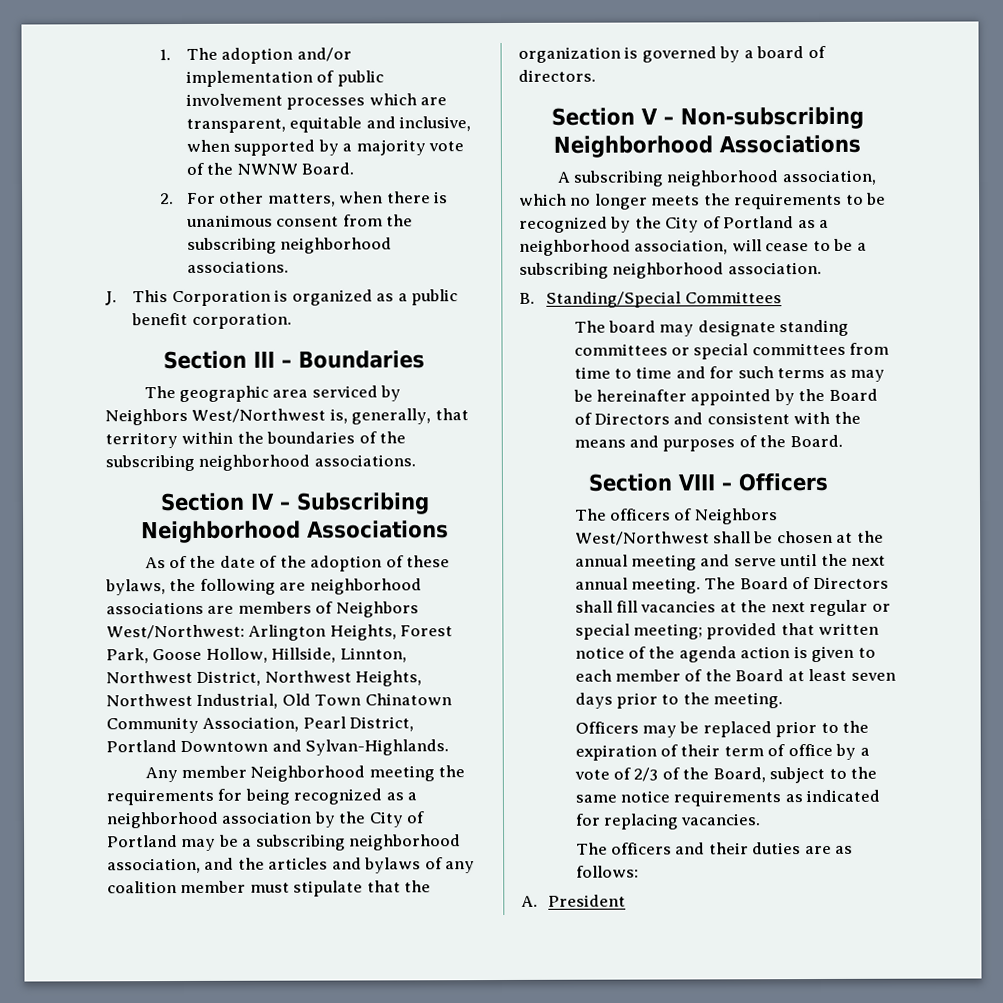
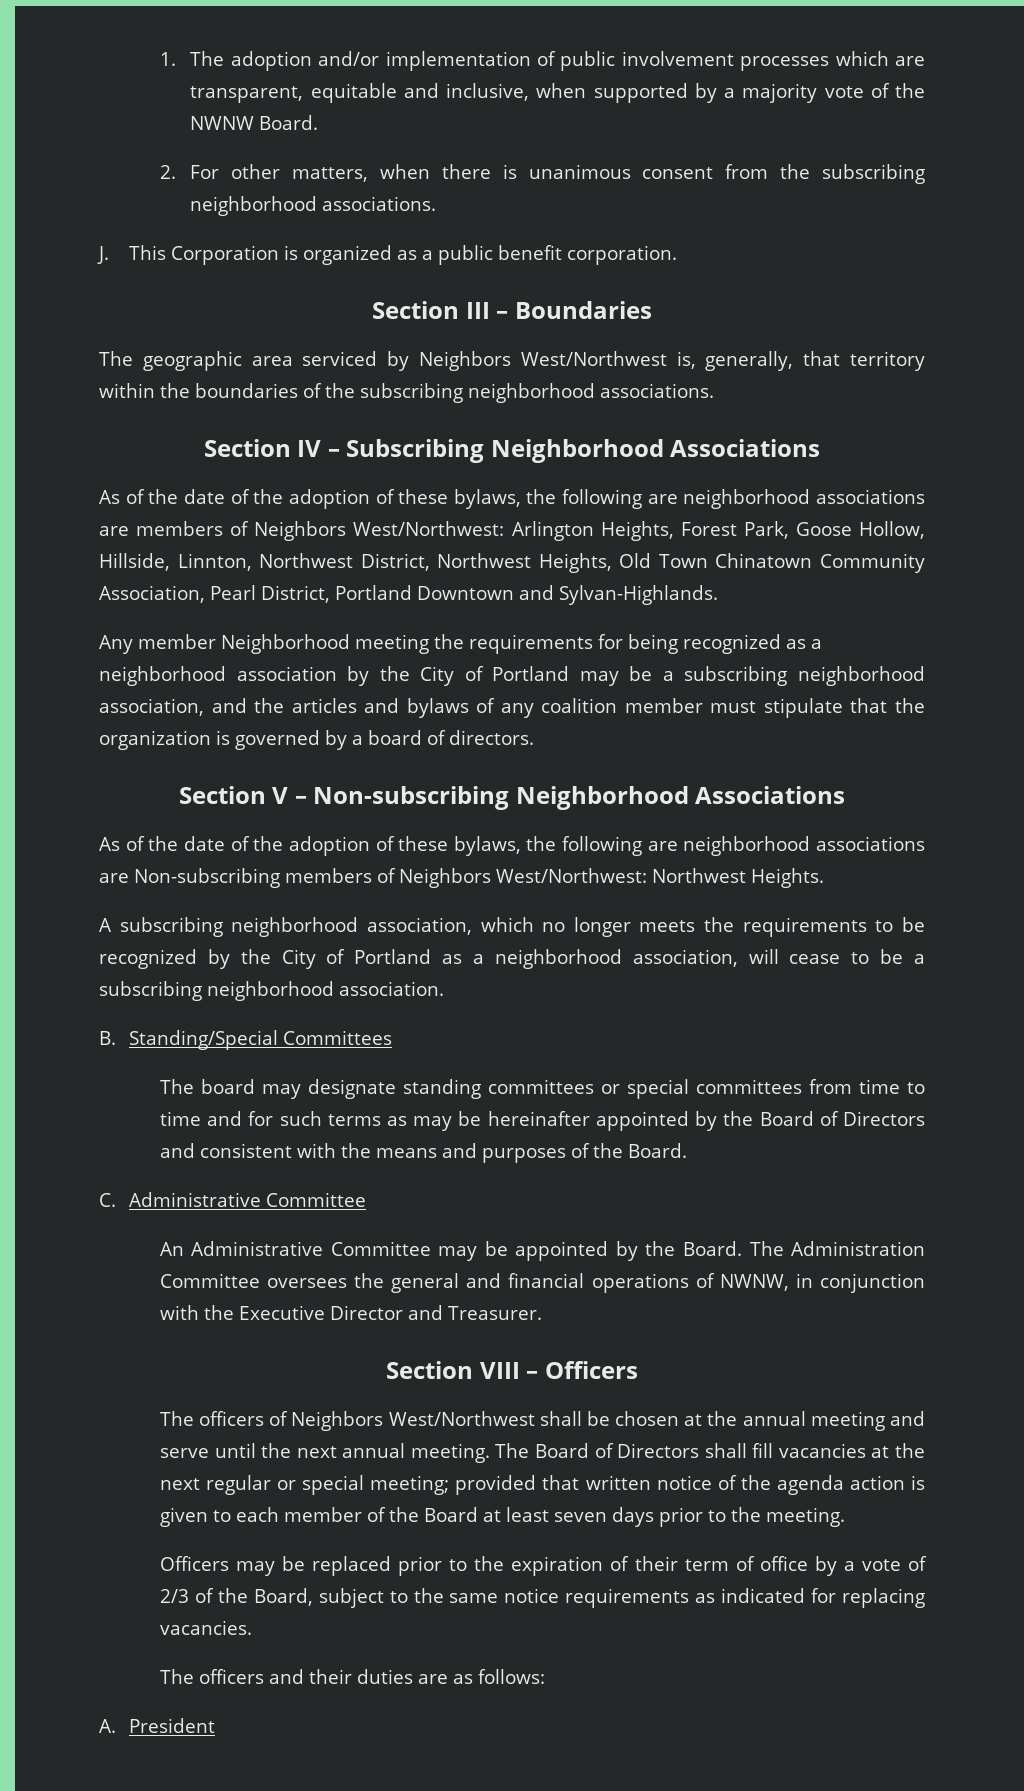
- As of the date of the adoption of these bylaws, the following are neighborhood associations are members of Neighbors West/Northwest: Arlington Heights, Forest Park, Goose Hollow, Hillside, Linnton, Northwest District, Northwest Heights, Northwest Industrial, Old Town Chinatown Community Association, Pearl District, Portland Downtown and Sylvan-Highlands.
+ As of the date of the adoption of these bylaws, the following are neighborhood associations are members of Neighbors West/Northwest: Arlington Heights, Forest Park, Goose Hollow, Hillside, Linnton, Northwest District, Northwest Heights, Old Town Chinatown Community Association, Pearl District, Portland Downtown and Sylvan-Highlands.
+ As of the date of the adoption of these bylaws, the following are neighborhood associations are Non-subscribing members of Neighbors West/Northwest: Northwest Heights.
+ C. Administrative Committee
+ An Administrative Committee may be appointed by the Board. The Administration Committee oversees the general and financial operations of NWNW, in conjunction with the Executive Director and Treasurer.

